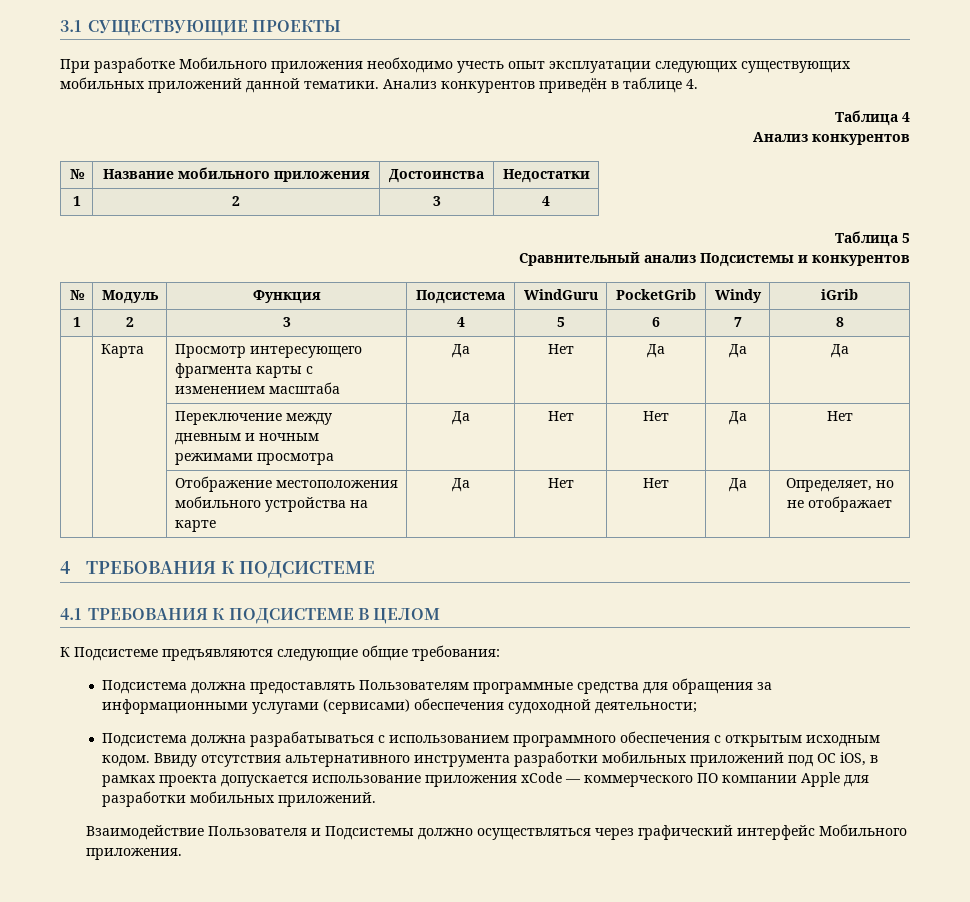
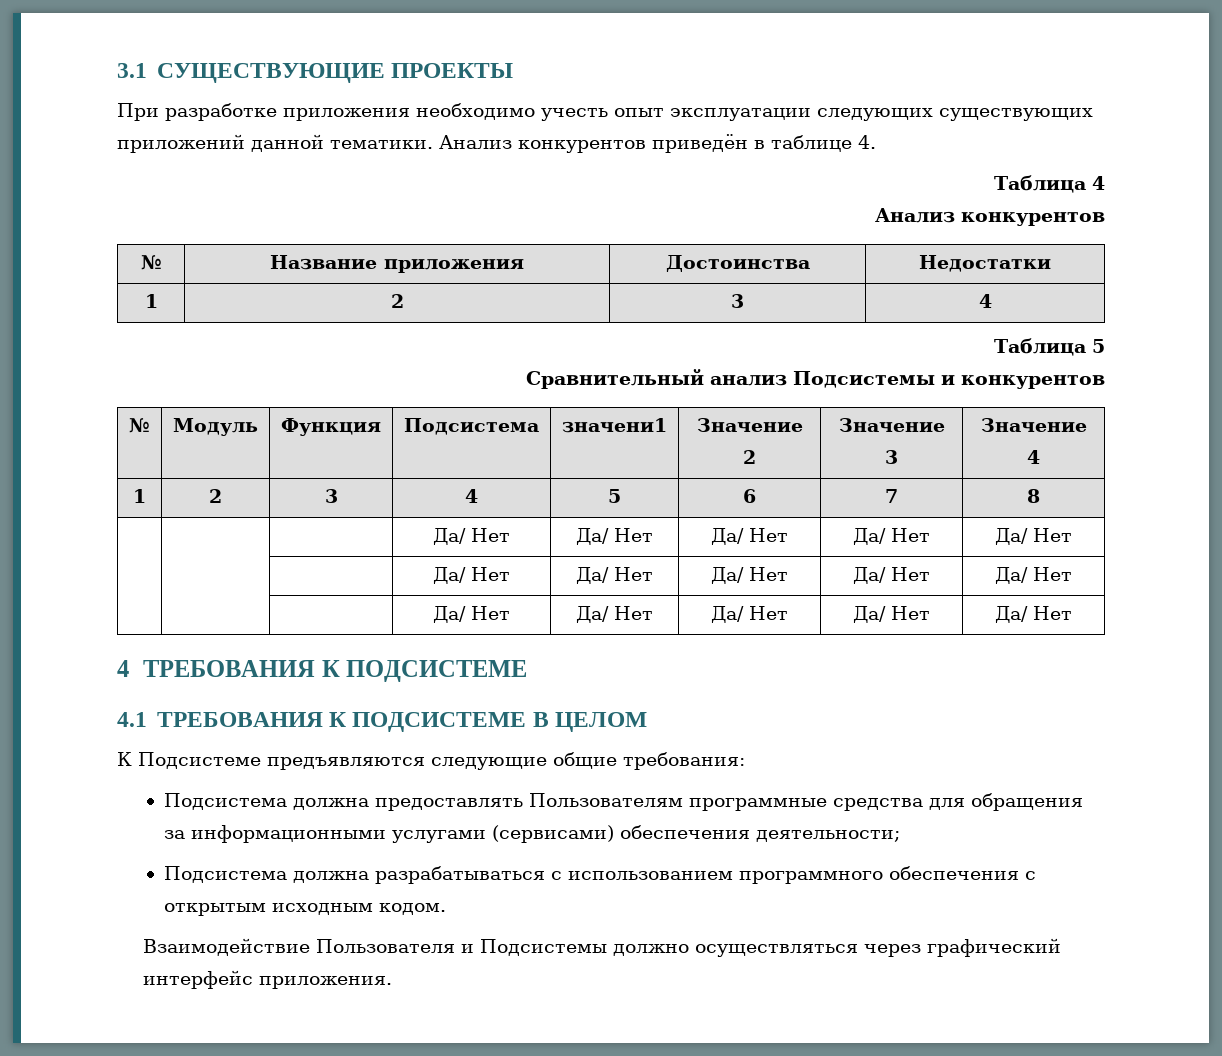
- При разработке Мобильного приложения необходимо учесть опыт эксплуатации следующих существующих мобильных приложений данной тематики.
+ При разработке приложения необходимо учесть опыт эксплуатации следующих существующих приложений данной тематики.
- № | Название мобильного приложения | Достоинства | Недостатки
+ № | Название приложения | Достоинства | Недостатки
- № | Модуль | Функция | Подсистема | WindGuru | PocketGrib | Windy | iGrib
+ № | Модуль | Функция | Подсистема | значени1 | Значение 2 | Значение 3 | Значение 4
  1 | 2 | 3 | 4 | 5 | 6 | 7 | 8
- | Карта | Просмотр интересующего фрагмента карты с изменением масштаба | Да | Нет | Да | Да | Да
- | | Переключение между дневным и ночным режимами просмотра | Да | Нет | Нет | Да | Нет
- | | Отображение местоположения мобильного устройства на карте | Да | Нет | Нет | Да | Определяет, но не отображает
+ | | | Да/ Нет | Да/ Нет | Да/ Нет | Да/ Нет | Да/ Нет
+ | | | Да/ Нет | Да/ Нет | Да/ Нет | Да/ Нет | Да/ Нет
+ | | | Да/ Нет | Да/ Нет | Да/ Нет | Да/ Нет | Да/ Нет
- Подсистема должна предоставлять Пользователям программные средства для обращения за информационными услугами (сервисами) обеспечения судоходной деятельности;
+ Подсистема должна предоставлять Пользователям программные средства для обращения за информационными услугами (сервисами) обеспечения деятельности;
- Ввиду отсутствия альтернативного инструмента разработки мобильных приложений под ОС iOS, в рамках проекта допускается использование приложения xCode — коммерческого ПО компании Apple для разработки мобильных приложений.
- Взаимодействие Пользователя и Подсистемы должно осуществляться через графический интерфейс Мобильного приложения.
+ Взаимодействие Пользователя и Подсистемы должно осуществляться через графический интерфейс приложения.

